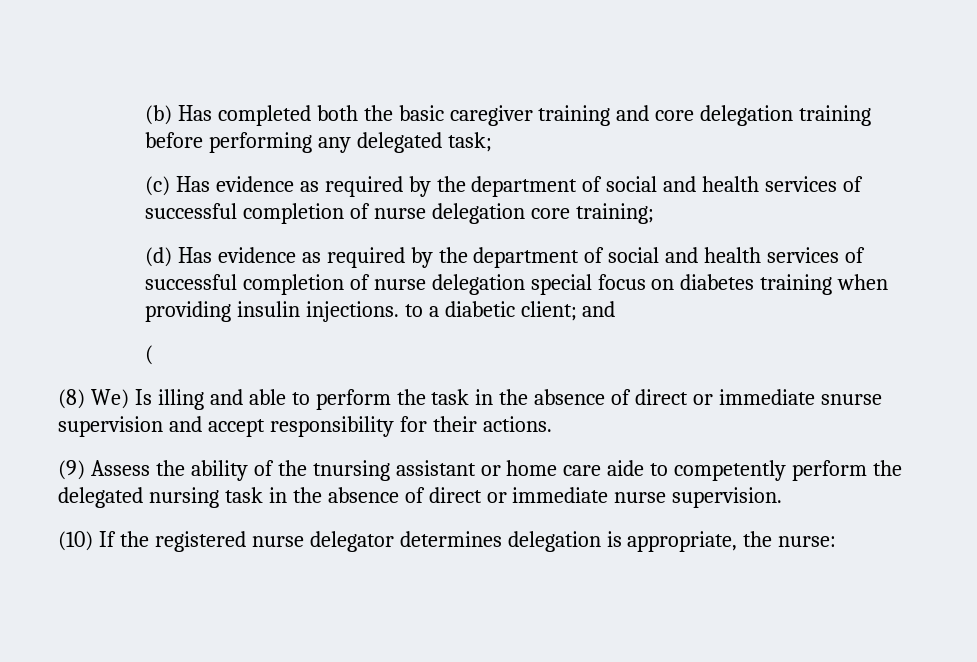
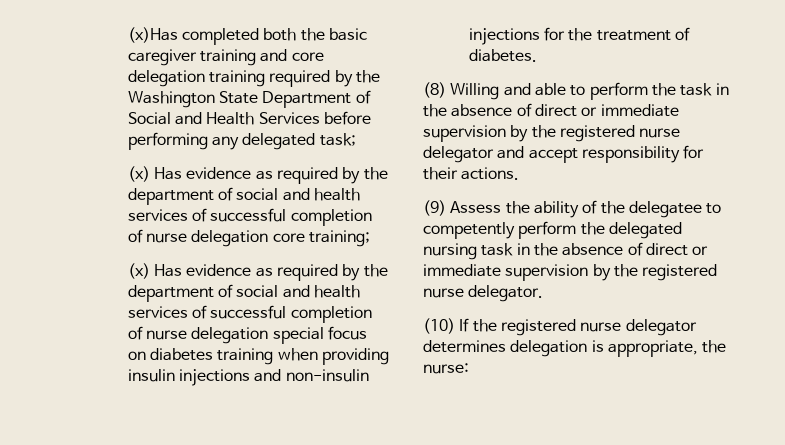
- (b) Has completed both the basic caregiver training and core delegation training before performing any delegated task;
+ (x)Has completed both the basic caregiver training and core delegation training required by the Washington State Department of Social and Health Services before performing any delegated task;
- (c) Has evidence as required by the department of social and health services of successful completion of nurse delegation core training;
+ (x) Has evidence as required by the department of social and health services of successful completion of nurse delegation core training;
- (d) Has evidence as required by the department of social and health services of successful completion of nurse delegation special focus on diabetes training when providing insulin injections. to a diabetic client; and
- (
- (8) We) Is illing and able to perform the task in the absence of direct or immediate snurse supervision and accept responsibility for their actions.
+ (x) Has evidence as required by the department of social and health services of successful completion of nurse delegation special focus on diabetes training when providing insulin injections and non-insulin injections for the treatment of diabetes.
+ (8) Willing and able to perform the task in the absence of direct or immediate supervision by the registered nurse delegator and accept responsibility for their actions.
- (9) Assess the ability of the tnursing assistant or home care aide to competently perform the delegated nursing task in the absence of direct or immediate nurse supervision.
+ (9) Assess the ability of the delegatee to competently perform the delegated nursing task in the absence of direct or immediate supervision by the registered nurse delegator.

